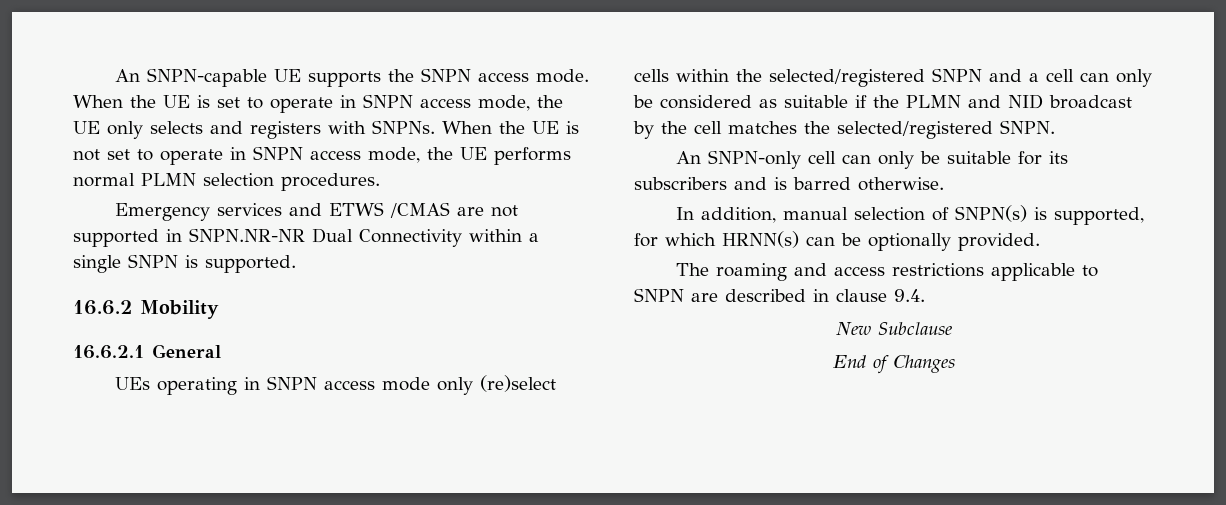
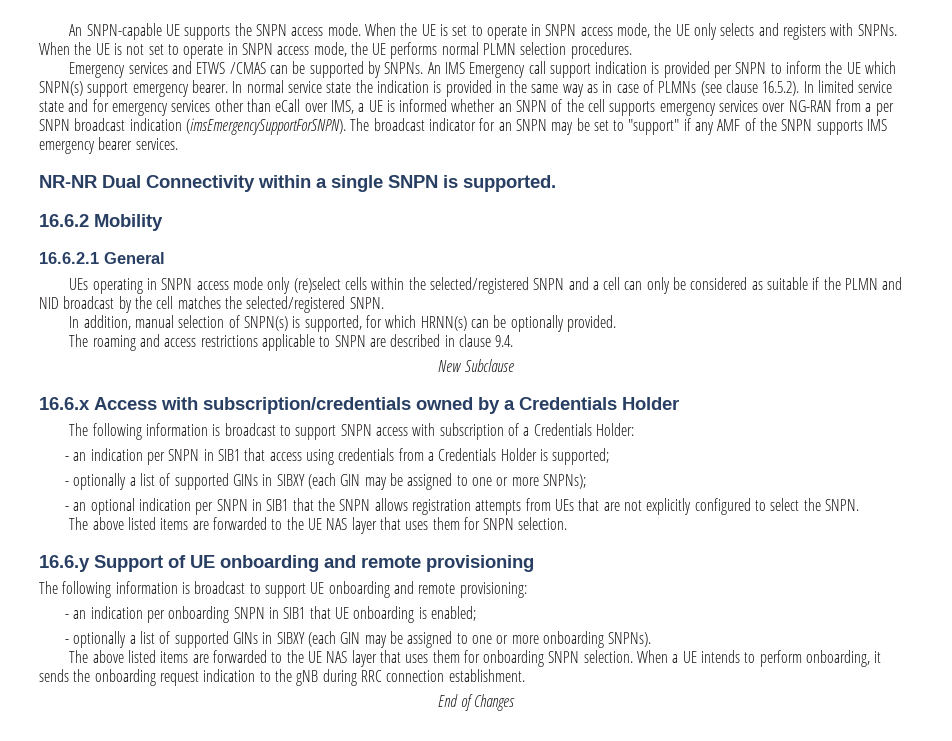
- Emergency services and ETWS /CMAS are not supported in SNPN.NR-NR Dual Connectivity within a single SNPN is supported.
+ Emergency services and ETWS /CMAS can be supported by SNPNs. An IMS Emergency call support indication is provided per SNPN to inform the UE which SNPN(s) support emergency bearer. In normal service state the indication is provided in the same way as in case of PLMNs (see clause 16.5.2). In limited service state and for emergency services other than eCall over IMS, a UE is informed whether an SNPN of the cell supports emergency services over NG-RAN from a per SNPN broadcast indication (imsEmergencySupportForSNPN). The broadcast indicator for an SNPN may be set to "support" if any AMF of the SNPN supports IMS emergency bearer services.
+ NR-NR Dual Connectivity within a single SNPN is supported.
- An SNPN-only cell can only be suitable for its subscribers and is barred otherwise.
+ 16.6.x Access with subscription/credentials owned by a Credentials Holder
+ The following information is broadcast to support SNPN access with subscription of a Credentials Holder:
+ - an indication per SNPN in SIB1 that access using credentials from a Credentials Holder is supported;
+ - optionally a list of supported GINs in SIBXY (each GIN may be assigned to one or more SNPNs);
+ - an optional indication per SNPN in SIB1 that the SNPN allows registration attempts from UEs that are not explicitly configured to select the SNPN.
+ The above listed items are forwarded to the UE NAS layer that uses them for SNPN selection.
+ 16.6.y Support of UE onboarding and remote provisioning
+ The following information is broadcast to support UE onboarding and remote provisioning:
+ - an indication per onboarding SNPN in SIB1 that UE onboarding is enabled;
+ - optionally a list of supported GINs in SIBXY (each GIN may be assigned to one or more onboarding SNPNs).
+ The above listed items are forwarded to the UE NAS layer that uses them for onboarding SNPN selection. When a UE intends to perform onboarding, it sends the onboarding request indication to the gNB during RRC connection establishment.

